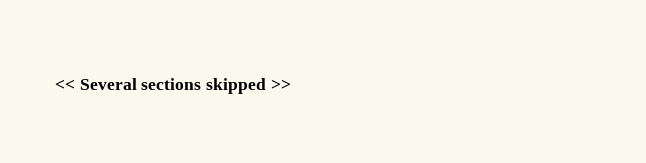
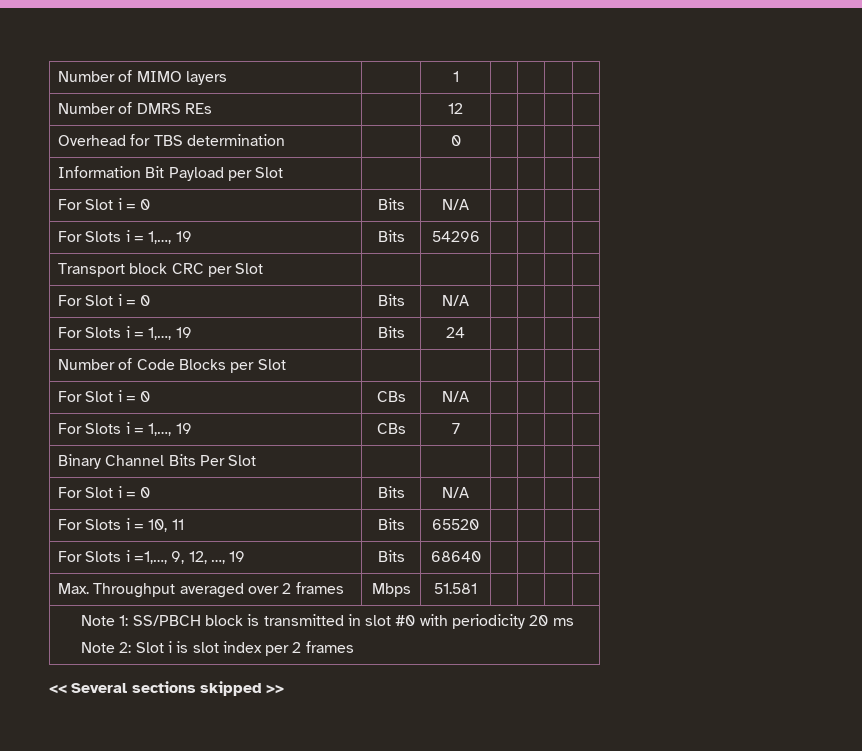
+ Number of MIMO layers | | 1 | | | |
+ Number of DMRS REs | | 12 | | | |
+ Overhead for TBS determination | | 0 | | | |
+ Information Bit Payload per Slot | | | | | |
+ For Slot i = 0 | Bits | N/A | | | |
+ For Slots i = 1,…, 19 | Bits | 54296 | | | |
+ Transport block CRC per Slot | | | | | |
+ For Slot i = 0 | Bits | N/A | | | |
+ For Slots i = 1,…, 19 | Bits | 24 | | | |
+ Number of Code Blocks per Slot | | | | | |
+ For Slot i = 0 | CBs | N/A | | | |
+ For Slots i = 1,…, 19 | CBs | 7 | | | |
+ Binary Channel Bits Per Slot | | | | | |
+ For Slot i = 0 | Bits | N/A | | | |
+ For Slots i = 10, 11 | Bits | 65520 | | | |
+ For Slots i =1,…, 9, 12, …, 19 | Bits | 68640 | | | |
+ Max. Throughput averaged over 2 frames | Mbps | 51.581 | | | |
+ Note 1: SS/PBCH block is transmitted in slot #0 with periodicity 20 ms
+ Note 2: Slot i is slot index per 2 frames

